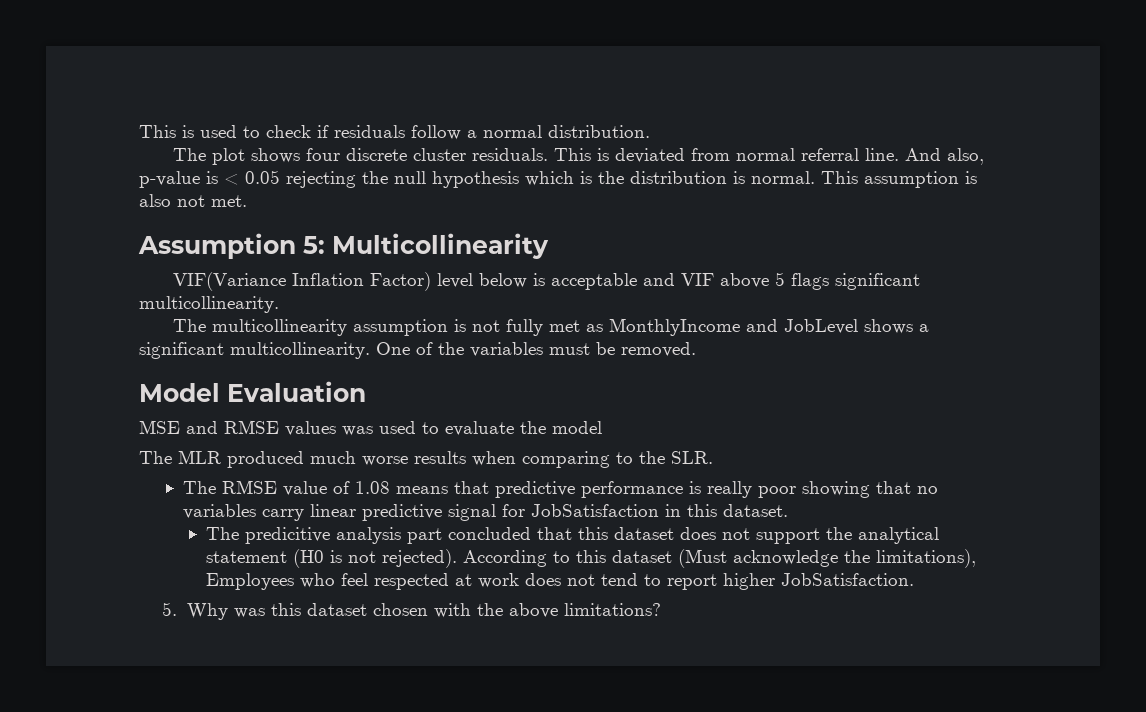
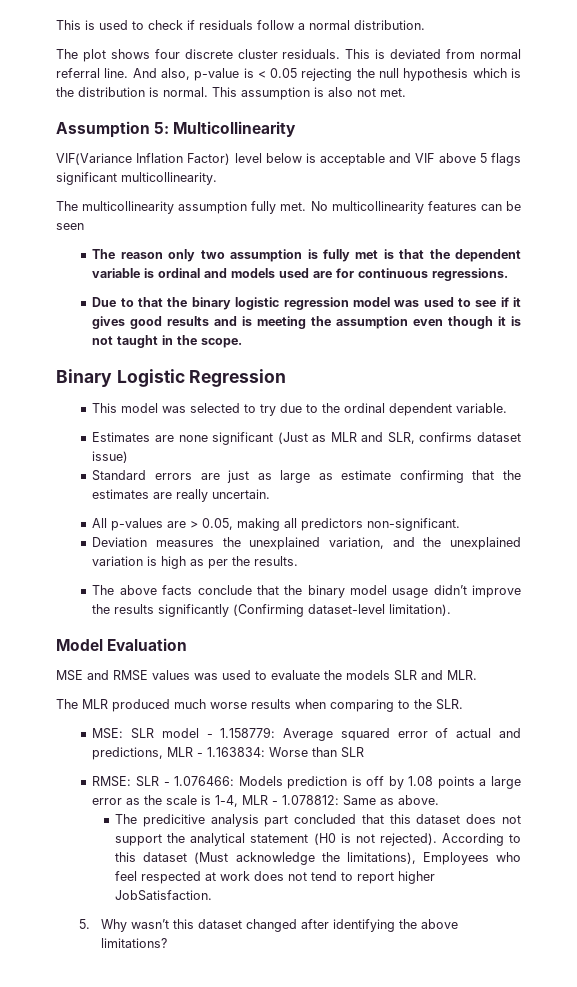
- The multicollinearity assumption is not fully met as MonthlyIncome and JobLevel shows a significant multicollinearity. One of the variables must be removed.
+ The multicollinearity assumption fully met. No multicollinearity features can be seen
+ The reason only two assumption is fully met is that the dependent variable is ordinal and models used are for continuous regressions.
+ Due to that the binary logistic regression model was used to see if it gives good results and is meeting the assumption even though it is not taught in the scope.
+ Binary Logistic Regression
+ This model was selected to try due to the ordinal dependent variable.
+ Estimates are none significant (Just as MLR and SLR, confirms dataset issue)
+ Standard errors are just as large as estimate confirming that the estimates are really uncertain.
+ All p-values are > 0.05, making all predictors non-significant.
+ Deviation measures the unexplained variation, and the unexplained variation is high as per the results.
+ The above facts conclude that the binary model usage didn’t improve the results significantly (Confirming dataset-level limitation).
- MSE and RMSE values was used to evaluate the model
+ MSE and RMSE values was used to evaluate the models SLR and MLR.
- The RMSE value of 1.08 means that predictive performance is really poor showing that no variables carry linear predictive signal for JobSatisfaction in this dataset.
+ MSE: SLR model - 1.158779: Average squared error of actual and predictions, MLR - 1.163834: Worse than SLR
+ RMSE: SLR - 1.076466: Models prediction is off by 1.08 points a large error as the scale is 1-4, MLR - 1.078812: Same as above.
- 5. Why was this dataset chosen with the above limitations?
+ 5. Why wasn’t this dataset changed after identifying the above limitations?

